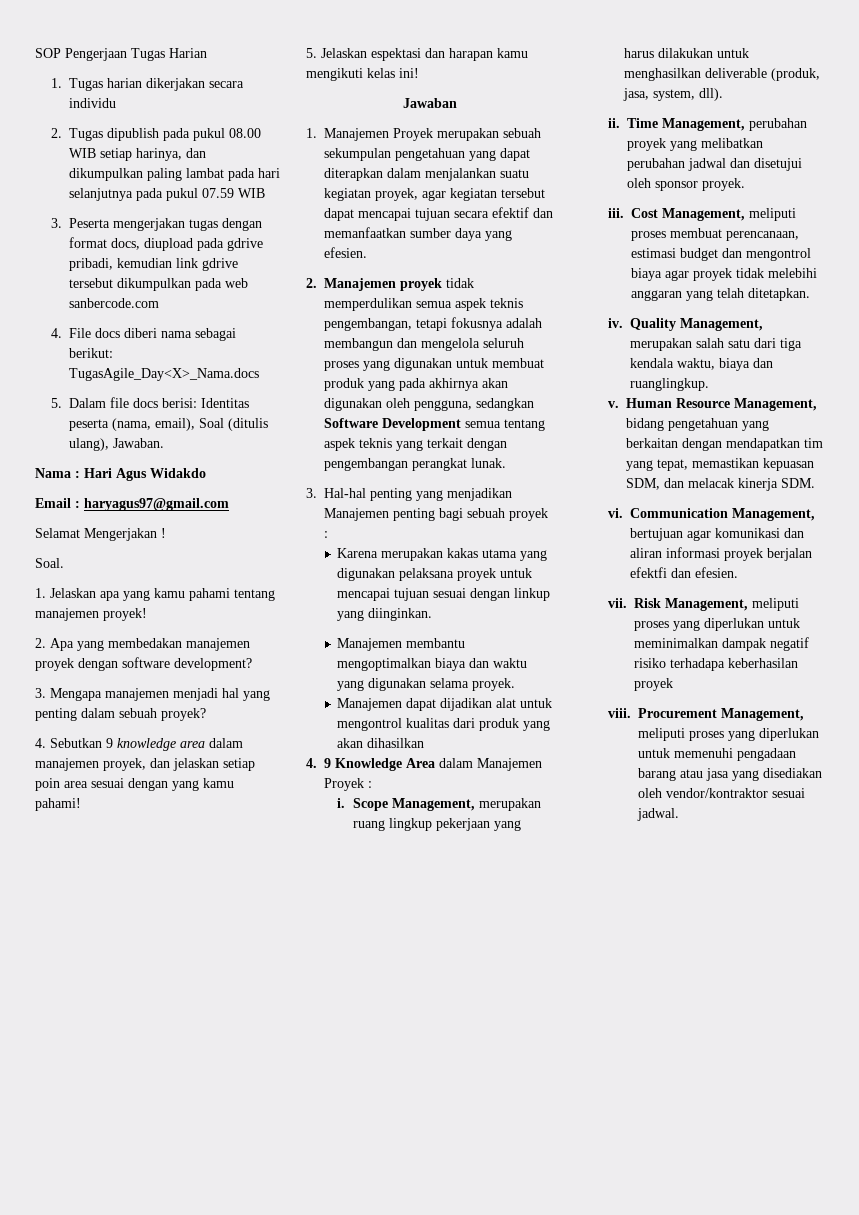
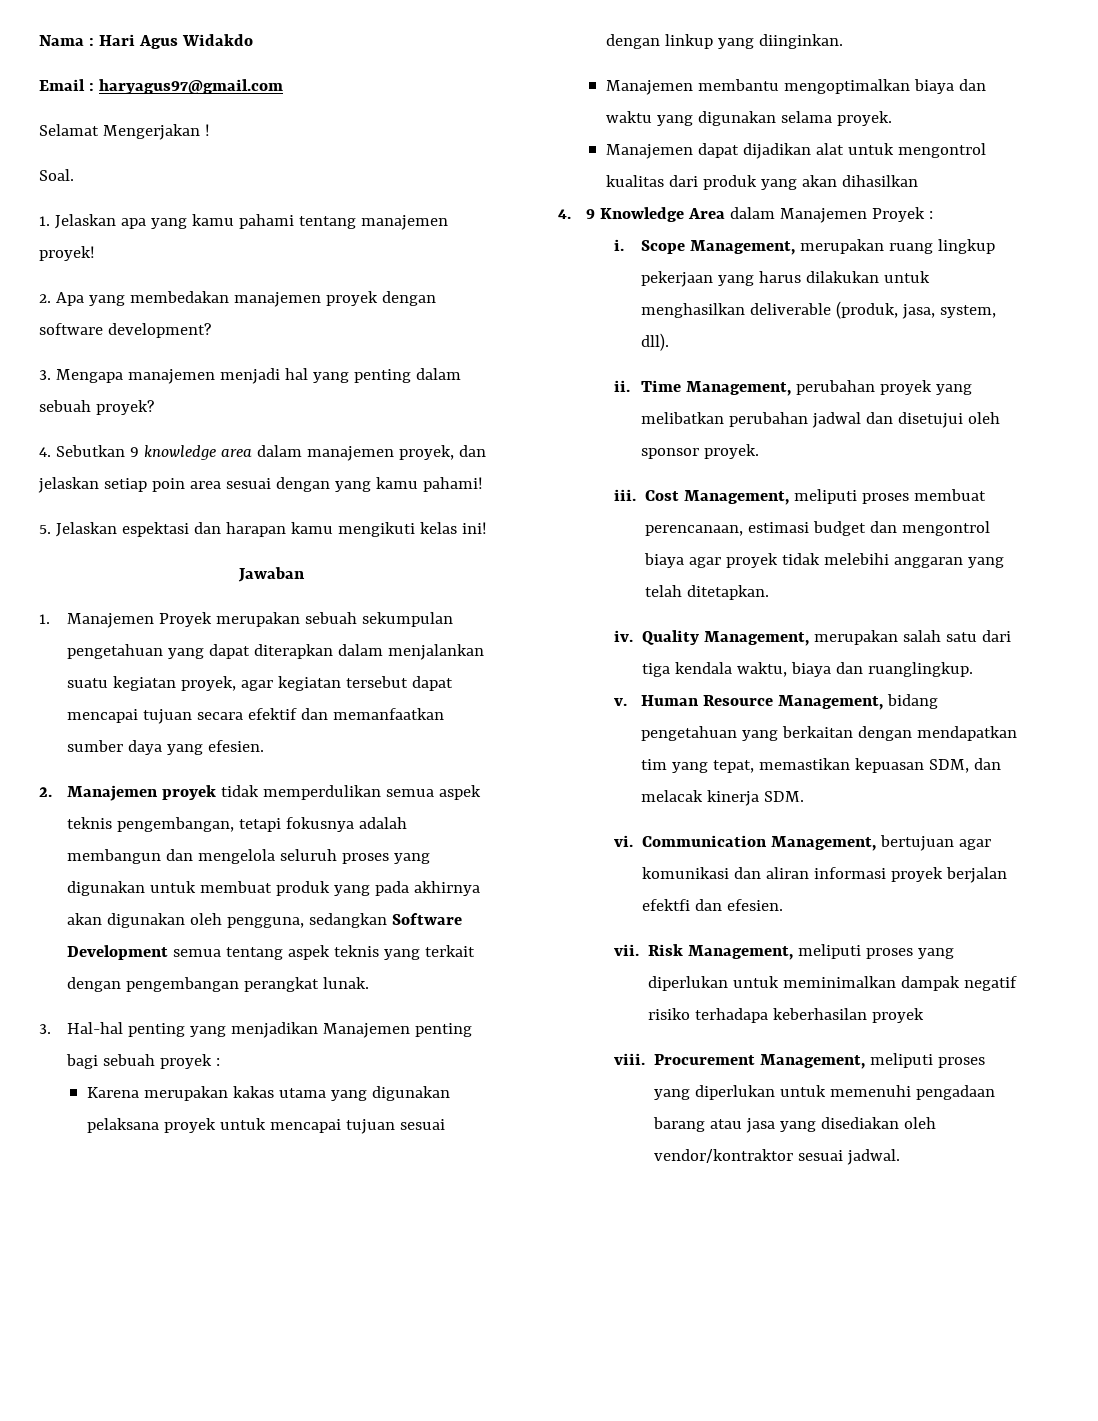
- SOP Pengerjaan Tugas Harian
- 1. Tugas harian dikerjakan secara individu
- 2. Tugas dipublish pada pukul 08.00 WIB setiap harinya, dan dikumpulkan paling lambat pada hari selanjutnya pada pukul 07.59 WIB
- 3. Peserta mengerjakan tugas dengan format docs, diupload pada gdrive pribadi, kemudian link gdrive tersebut dikumpulkan pada web sanbercode.com
- 4. File docs diberi nama sebagai berikut: TugasAgile_Day<X>_Nama.docs
- 5. Dalam file docs berisi: Identitas peserta (nama, email), Soal (ditulis ulang), Jawaban.

